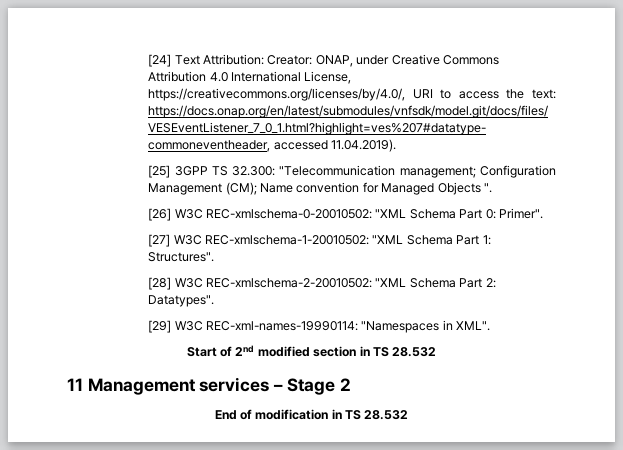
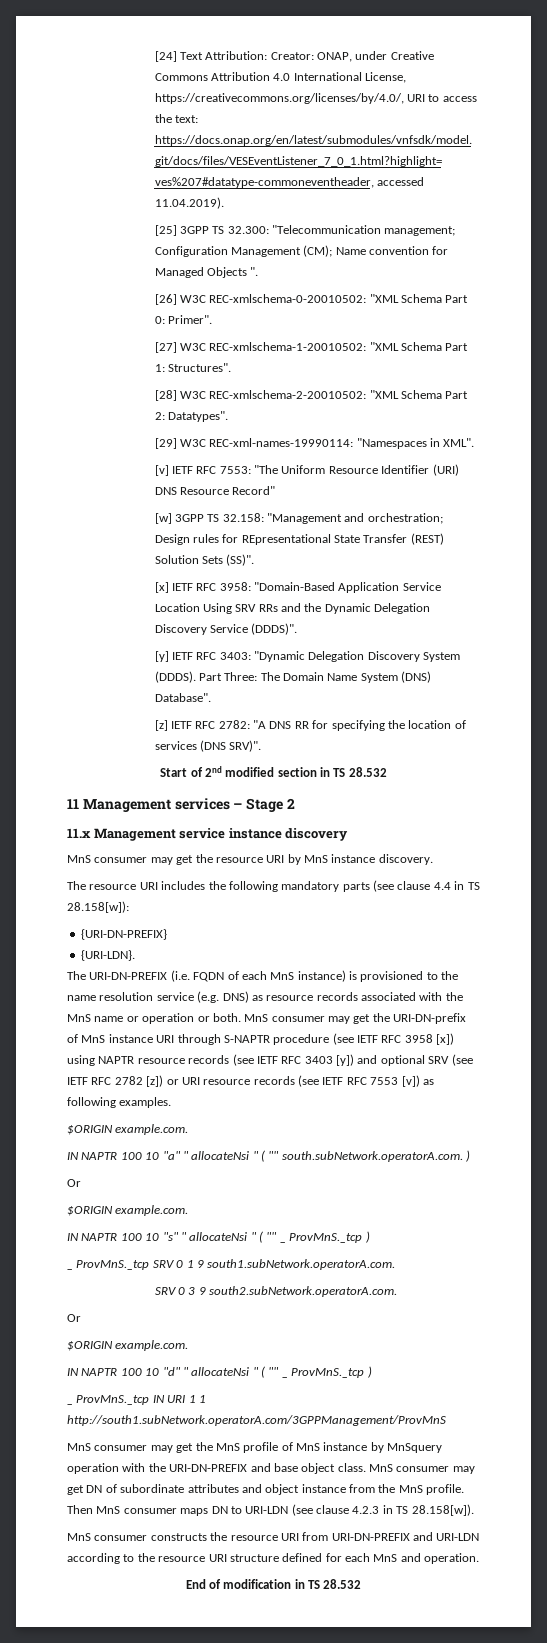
+ [v] IETF RFC 7553: "The Uniform Resource Identifier (URI) DNS Resource Record"
+ [w] 3GPP TS 32.158: "Management and orchestration; Design rules for REpresentational State Transfer (REST) Solution Sets (SS)".
+ [x] IETF RFC 3958: "Domain-Based Application Service Location Using SRV RRs and the Dynamic Delegation Discovery Service (DDDS)".
+ [y] IETF RFC 3403: "Dynamic Delegation Discovery System (DDDS). Part Three: The Domain Name System (DNS) Database".
+ [z] IETF RFC 2782: "A DNS RR for specifying the location of services (DNS SRV)".
+ 11.x Management service instance discovery
+ MnS consumer may get the resource URI by MnS instance discovery.
+ The resource URI includes the following mandatory parts (see clause 4.4 in TS 28.158[w]):
+ {URI-DN-PREFIX}
+ {URI-LDN}.
+ The URI-DN-PREFIX (i.e. FQDN of each MnS instance) is provisioned to the name resolution service (e.g. DNS) as resource records associated with the MnS name or operation or both. MnS consumer may get the URI-DN-prefix of MnS instance URI through S-NAPTR procedure (see IETF RFC 3958 [x]) using NAPTR resource records (see IETF RFC 3403 [y]) and optional SRV (see IETF RFC 2782 [z]) or URI resource records (see IETF RFC 7553 [v]) as following examples.
+ $ORIGIN example.com.
+ IN NAPTR 100 10 "a" " allocateNsi " ( "" south.subNetwork.operatorA.com. )
+ Or
+ $ORIGIN example.com.
+ IN NAPTR 100 10 "s" " allocateNsi " ( "" _ ProvMnS._tcp )
+ _ ProvMnS._tcp SRV 0 1 9 south1.subNetwork.operatorA.com.
+ SRV 0 3 9 south2.subNetwork.operatorA.com.
+ Or
+ $ORIGIN example.com.
+ IN NAPTR 100 10 "d" " allocateNsi " ( "" _ ProvMnS._tcp )
+ _ ProvMnS._tcp IN URI 1 1 http://south1.subNetwork.operatorA.com/3GPPManagement/ProvMnS
+ MnS consumer may get the MnS profile of MnS instance by MnSquery operation with the URI-DN-PREFIX and base object class. MnS consumer may get DN of subordinate attributes and object instance from the MnS profile. Then MnS consumer maps DN to URI-LDN (see clause 4.2.3 in TS 28.158[w]).
+ MnS consumer constructs the resource URI from URI-DN-PREFIX and URI-LDN according to the resource URI structure defined for each MnS and operation.

